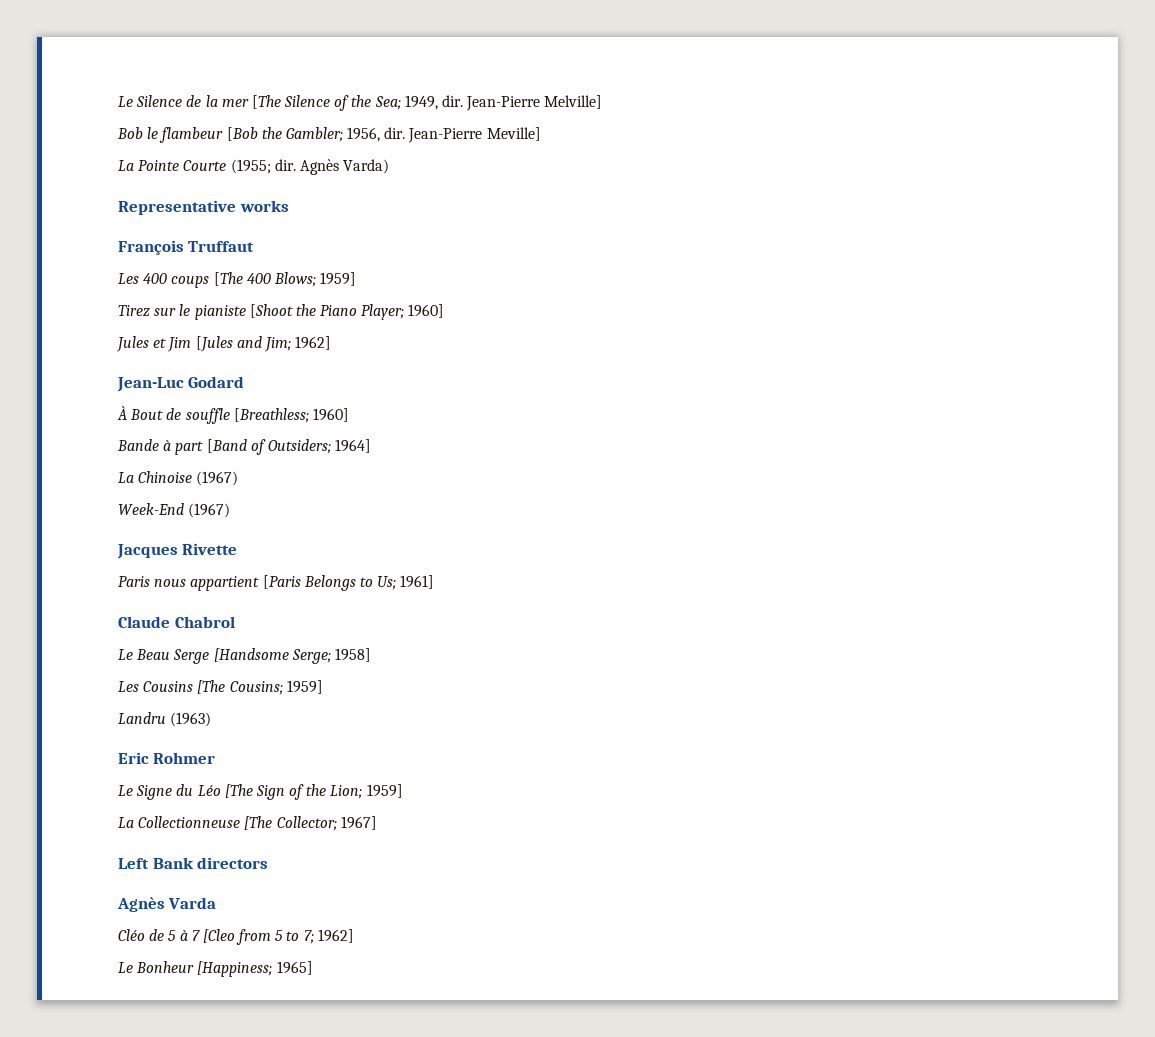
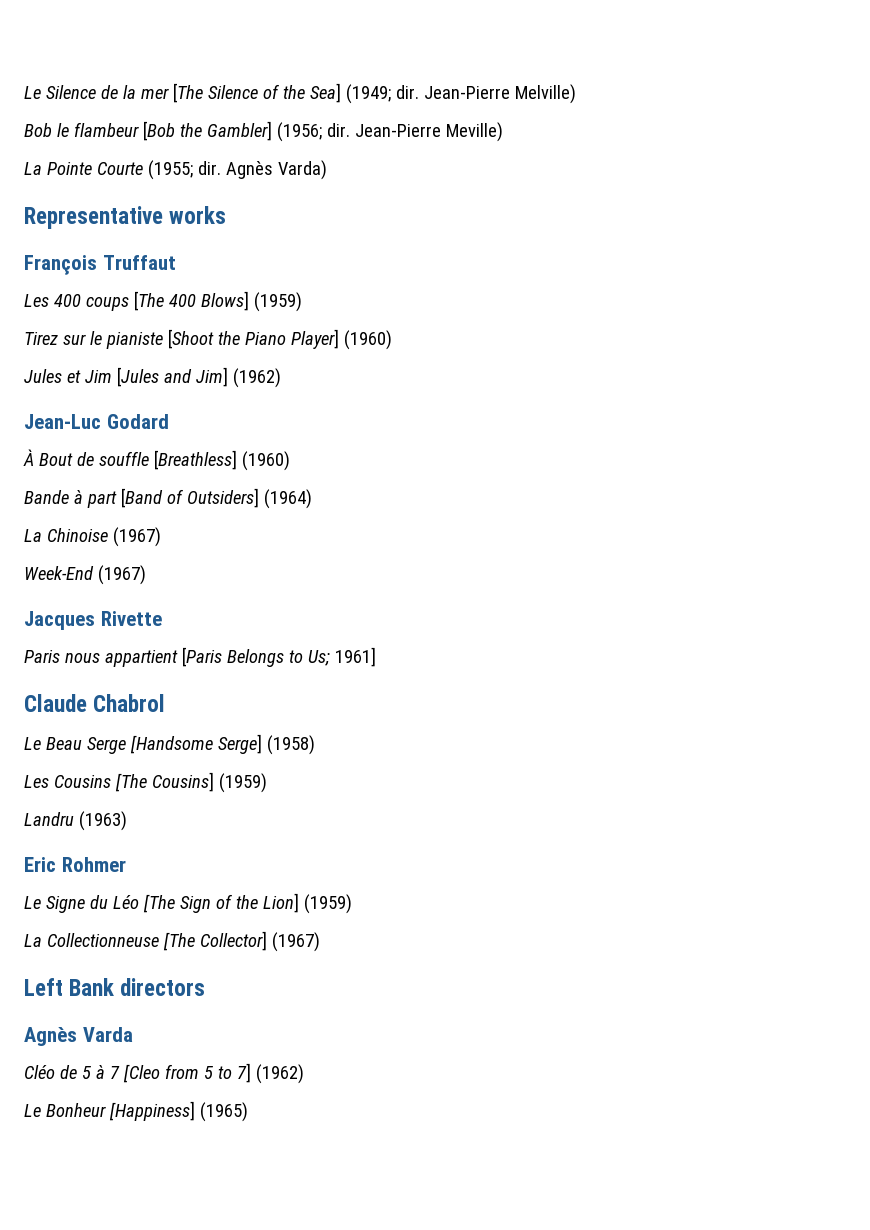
- Le Silence de la mer [The Silence of the Sea; 1949, dir. Jean-Pierre Melville]
+ Le Silence de la mer [The Silence of the Sea] (1949; dir. Jean-Pierre Melville)
- Bob le flambeur [Bob the Gambler; 1956, dir. Jean-Pierre Meville]
+ Bob le flambeur [Bob the Gambler] (1956; dir. Jean-Pierre Meville)
- Les 400 coups [The 400 Blows; 1959]
+ Les 400 coups [The 400 Blows] (1959)
- Tirez sur le pianiste [Shoot the Piano Player; 1960]
+ Tirez sur le pianiste [Shoot the Piano Player] (1960)
- Jules et Jim [Jules and Jim; 1962]
+ Jules et Jim [Jules and Jim] (1962)
- À Bout de souffle [Breathless; 1960]
+ À Bout de souffle [Breathless] (1960)
- Bande à part [Band of Outsiders; 1964]
+ Bande à part [Band of Outsiders] (1964)
- Le Beau Serge [Handsome Serge; 1958]
+ Le Beau Serge [Handsome Serge] (1958)
- Les Cousins [The Cousins; 1959]
+ Les Cousins [The Cousins] (1959)
- Le Signe du Léo [The Sign of the Lion; 1959]
+ Le Signe du Léo [The Sign of the Lion] (1959)
- La Collectionneuse [The Collector; 1967]
+ La Collectionneuse [The Collector] (1967)
- Cléo de 5 à 7 [Cleo from 5 to 7; 1962]
+ Cléo de 5 à 7 [Cleo from 5 to 7] (1962)
- Le Bonheur [Happiness; 1965]
+ Le Bonheur [Happiness] (1965)

